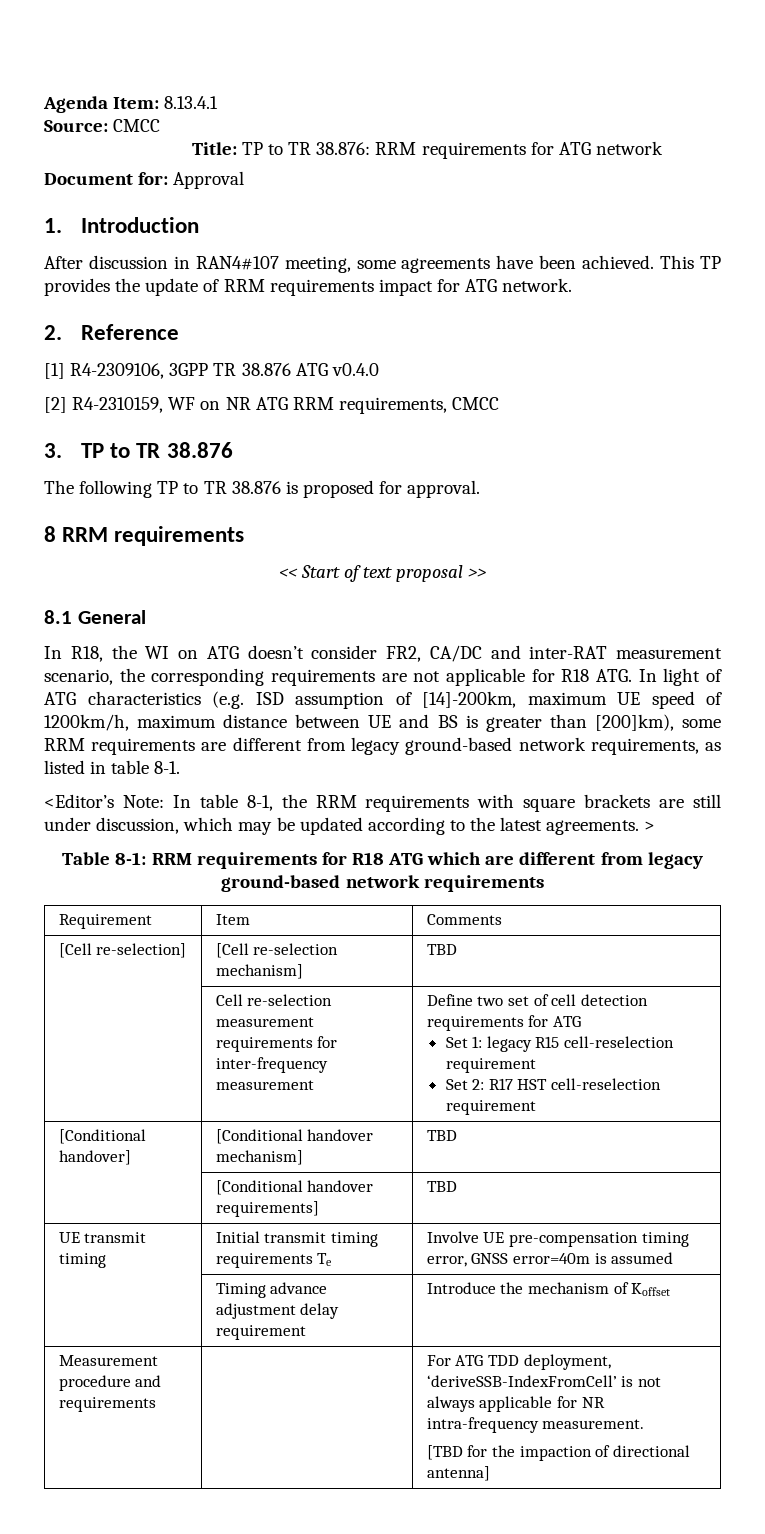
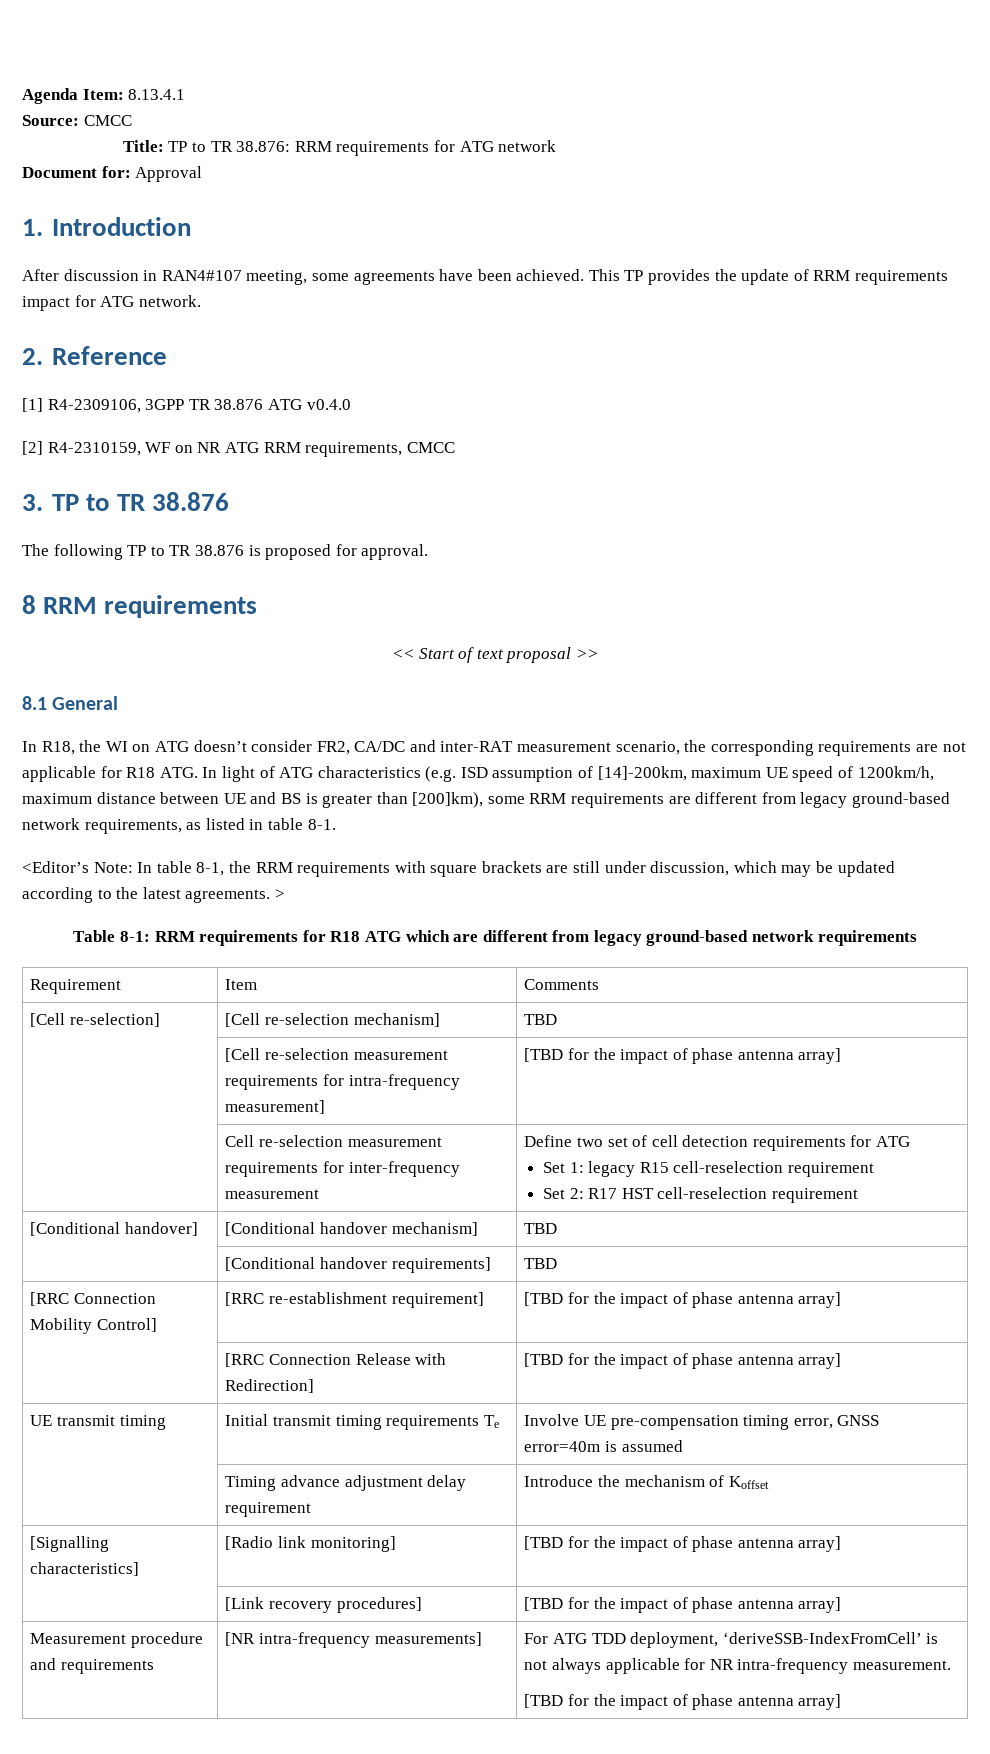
+ | [Cell re-selection measurement requirements for intra-frequency measurement] | [TBD for the impact of phase antenna array]
+ [RRC Connection Mobility Control] | [RRC re-establishment requirement] | [TBD for the impact of phase antenna array]
+ | [RRC Connection Release with Redirection] | [TBD for the impact of phase antenna array]
+ [Signalling characteristics] | [Radio link monitoring] | [TBD for the impact of phase antenna array]
+ | [Link recovery procedures] | [TBD for the impact of phase antenna array]
- Measurement procedure and requirements | | For ATG TDD deployment, ‘deriveSSB-IndexFromCell’ is not always applicable for NR intra-frequency measurement.
- [TBD for the impaction of directional antenna]
+ Measurement procedure and requirements | [NR intra-frequency measurements] | For ATG TDD deployment, ‘deriveSSB-IndexFromCell’ is not always applicable for NR intra-frequency measurement.
+ [TBD for the impact of phase antenna array]

